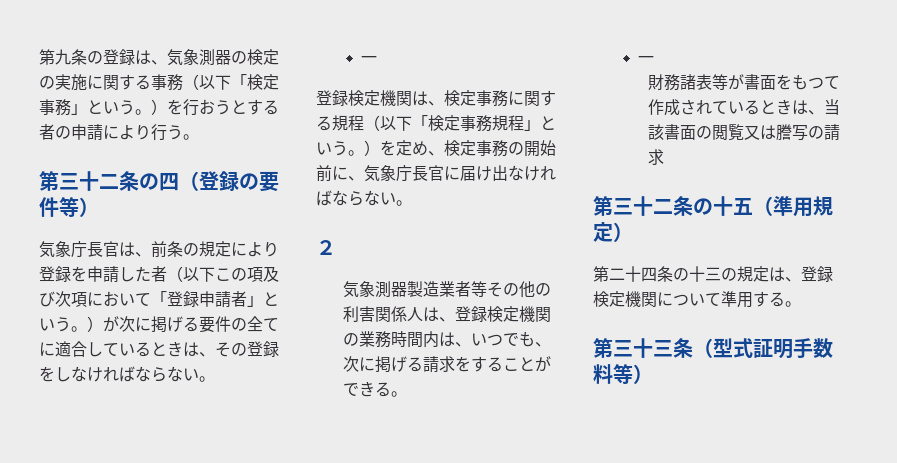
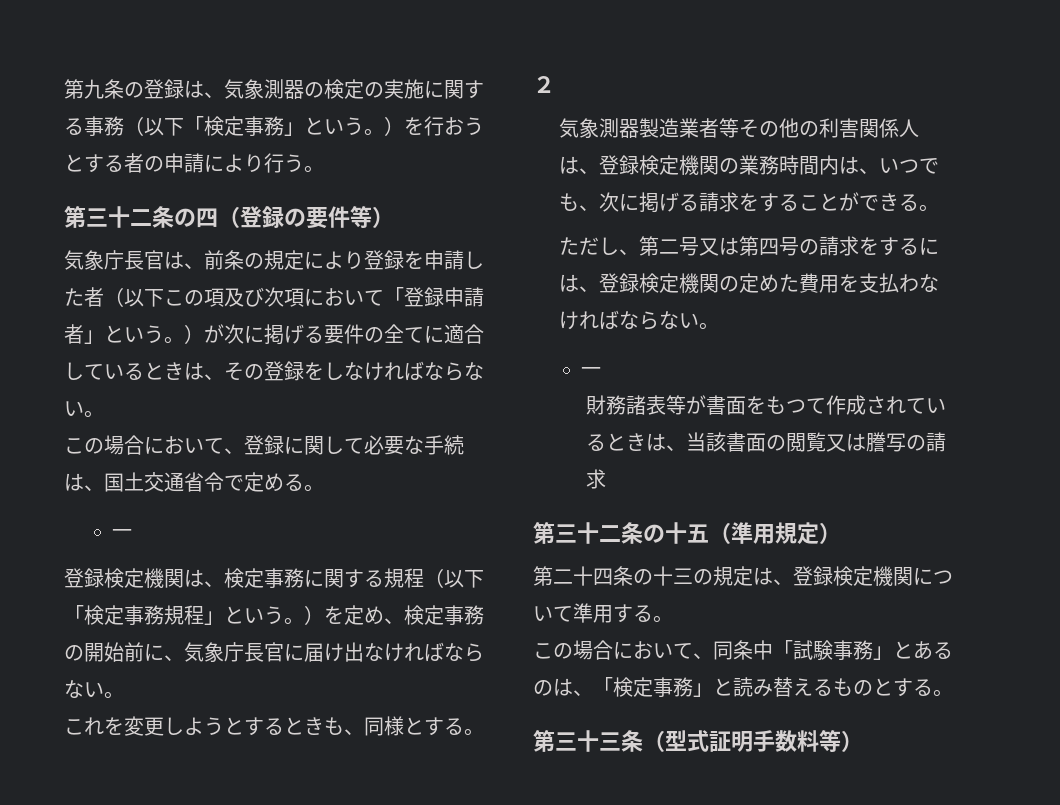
+ この場合において、登録に関して必要な手続は、国土交通省令で定める。
+ これを変更しようとするときも、同様とする。
+ ただし、第二号又は第四号の請求をするには、登録検定機関の定めた費用を支払わなければならない。
+ この場合において、同条中「試験事務」とあるのは、「検定事務」と読み替えるものとする。

